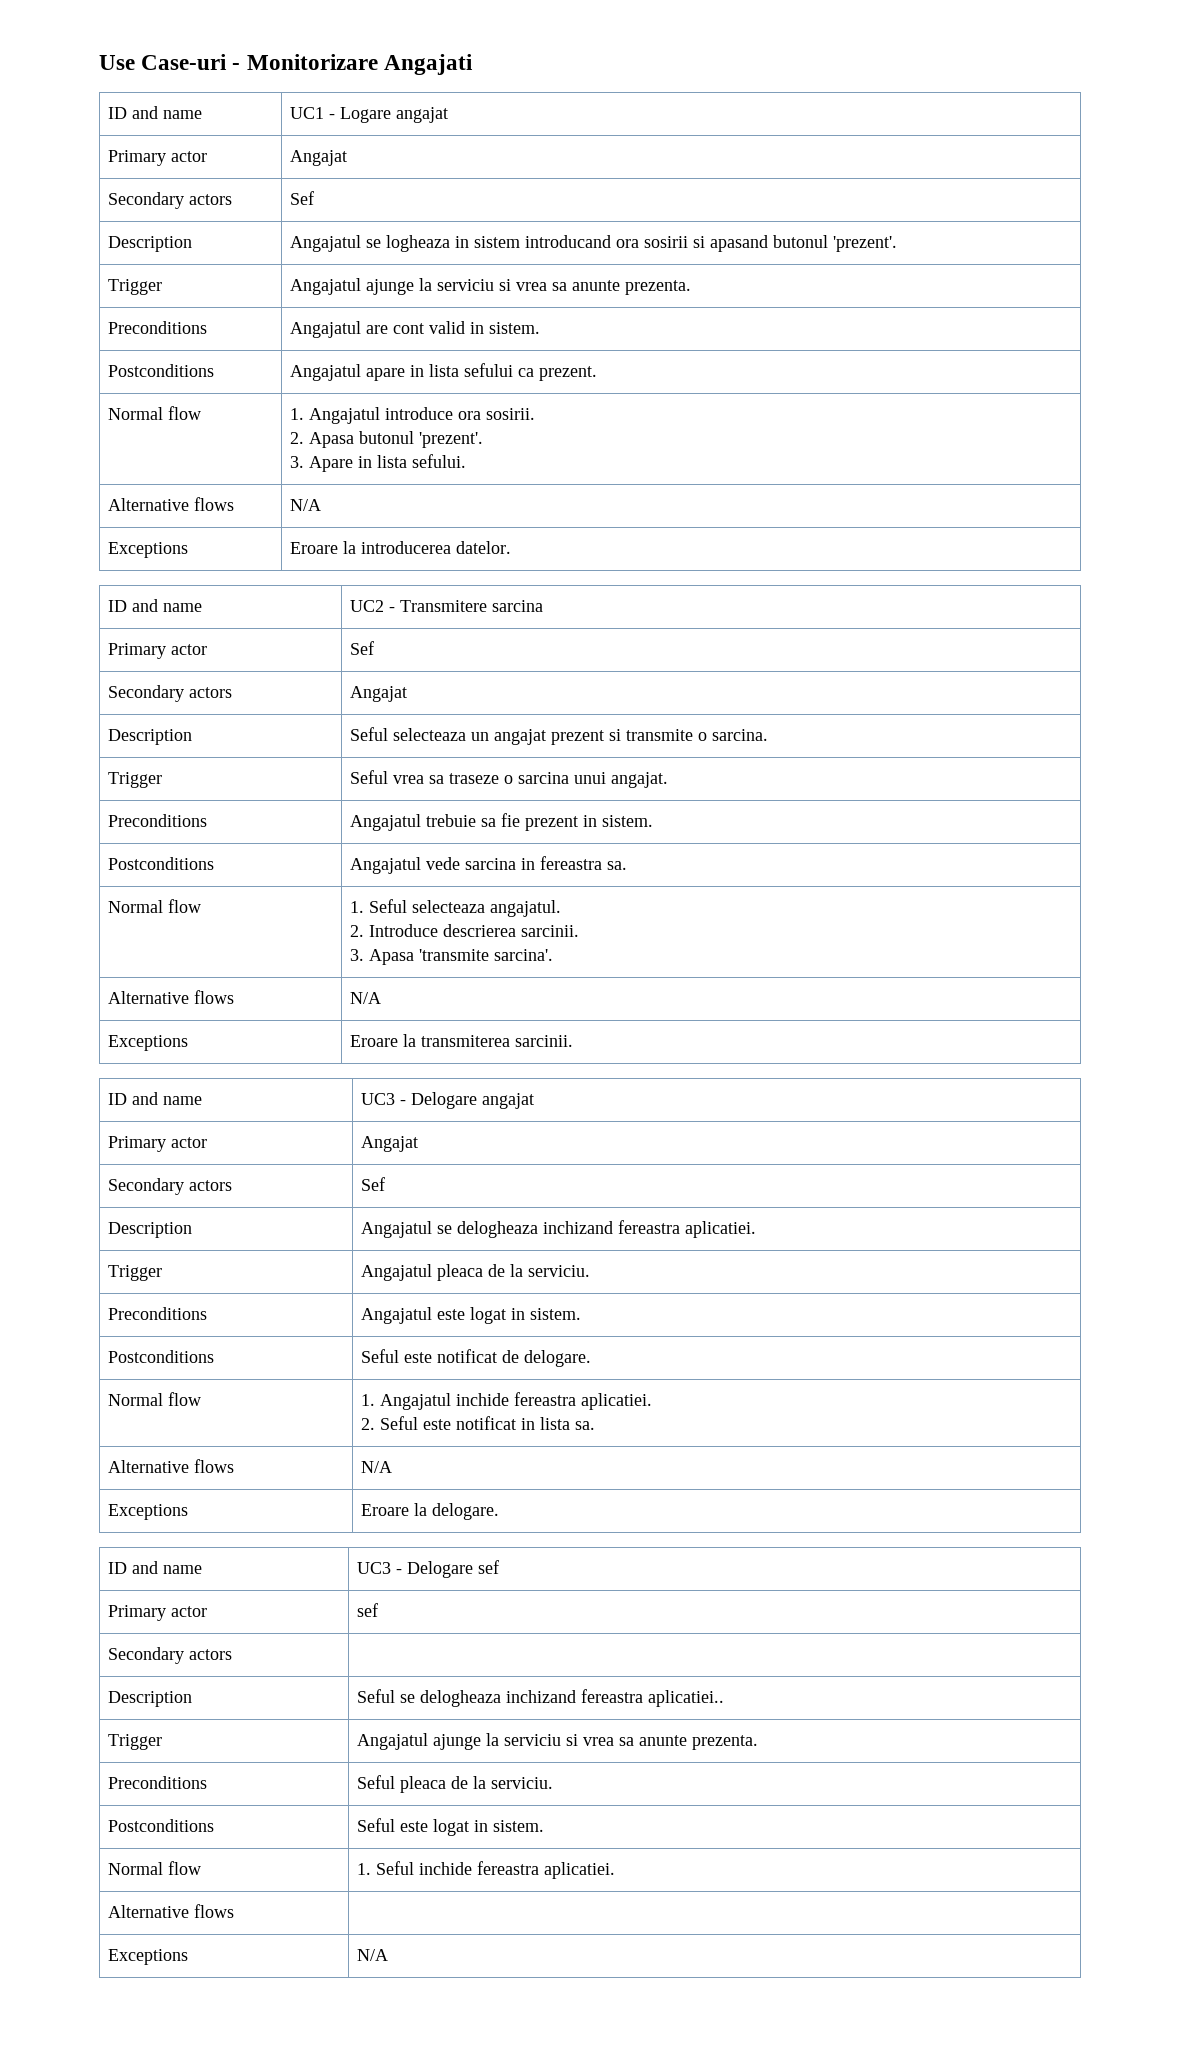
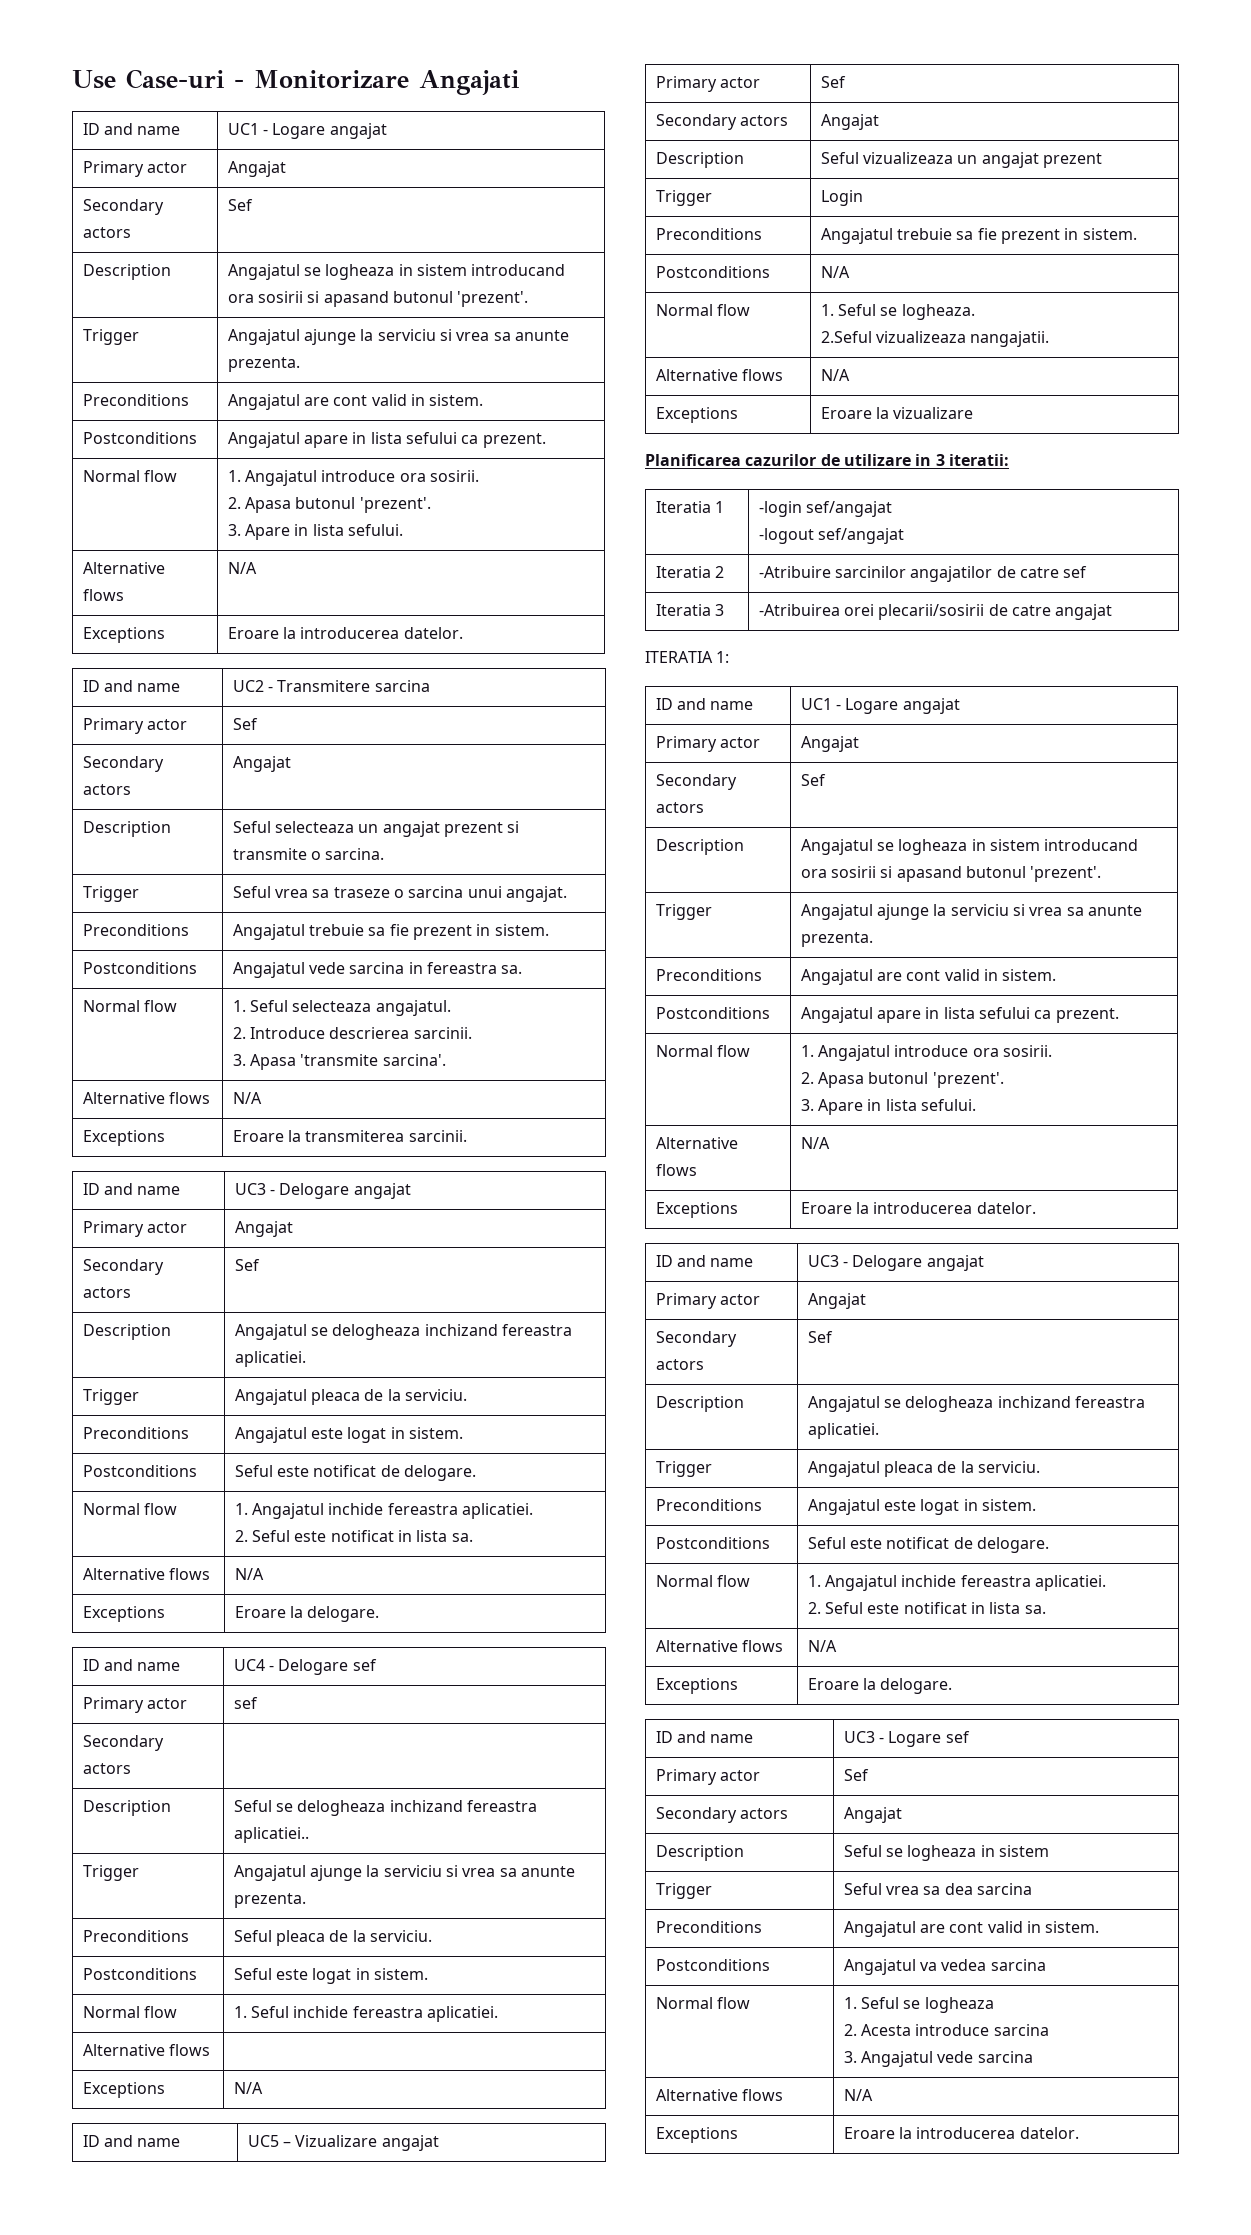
- ID and name | UC3 - Delogare sef
+ ID and name | UC4 - Delogare sef
+ ID and name | UC5 – Vizualizare angajat
+ Primary actor | Sef
+ Secondary actors | Angajat
+ Description | Seful vizualizeaza un angajat prezent
+ Trigger | Login
+ Preconditions | Angajatul trebuie sa fie prezent in sistem.
+ Postconditions | N/A
+ Normal flow | 1. Seful se logheaza.
+ 2.Seful vizualizeaza nangajatii.
+ Alternative flows | N/A
+ Exceptions | Eroare la vizualizare
+ Planificarea cazurilor de utilizare in 3 iteratii:
+ Iteratia 1 | -login sef/angajat
+ -logout sef/angajat
+ Iteratia 2 | -Atribuire sarcinilor angajatilor de catre sef
+ Iteratia 3 | -Atribuirea orei plecarii/sosirii de catre angajat
+ ITERATIA 1:
+ ID and name | UC1 - Logare angajat
+ Primary actor | Angajat
+ Secondary actors | Sef
+ Description | Angajatul se logheaza in sistem introducand ora sosirii si apasand butonul 'prezent'.
+ Trigger | Angajatul ajunge la serviciu si vrea sa anunte prezenta.
+ Preconditions | Angajatul are cont valid in sistem.
+ Postconditions | Angajatul apare in lista sefului ca prezent.
+ Normal flow | 1. Angajatul introduce ora sosirii.
+ 2. Apasa butonul 'prezent'.
+ 3. Apare in lista sefului.
+ Alternative flows | N/A
+ Exceptions | Eroare la introducerea datelor.
+ ID and name | UC3 - Delogare angajat
+ Primary actor | Angajat
+ Secondary actors | Sef
+ Description | Angajatul se delogheaza inchizand fereastra aplicatiei.
+ Trigger | Angajatul pleaca de la serviciu.
+ Preconditions | Angajatul este logat in sistem.
+ Postconditions | Seful este notificat de delogare.
+ Normal flow | 1. Angajatul inchide fereastra aplicatiei.
+ 2. Seful este notificat in lista sa.
+ Alternative flows | N/A
+ Exceptions | Eroare la delogare.
+ ID and name | UC3 - Logare sef
+ Primary actor | Sef
+ Secondary actors | Angajat
+ Description | Seful se logheaza in sistem
+ Trigger | Seful vrea sa dea sarcina
+ Preconditions | Angajatul are cont valid in sistem.
+ Postconditions | Angajatul va vedea sarcina
+ Normal flow | 1. Seful se logheaza
+ 2. Acesta introduce sarcina
+ 3. Angajatul vede sarcina
+ Alternative flows | N/A
+ Exceptions | Eroare la introducerea datelor.

